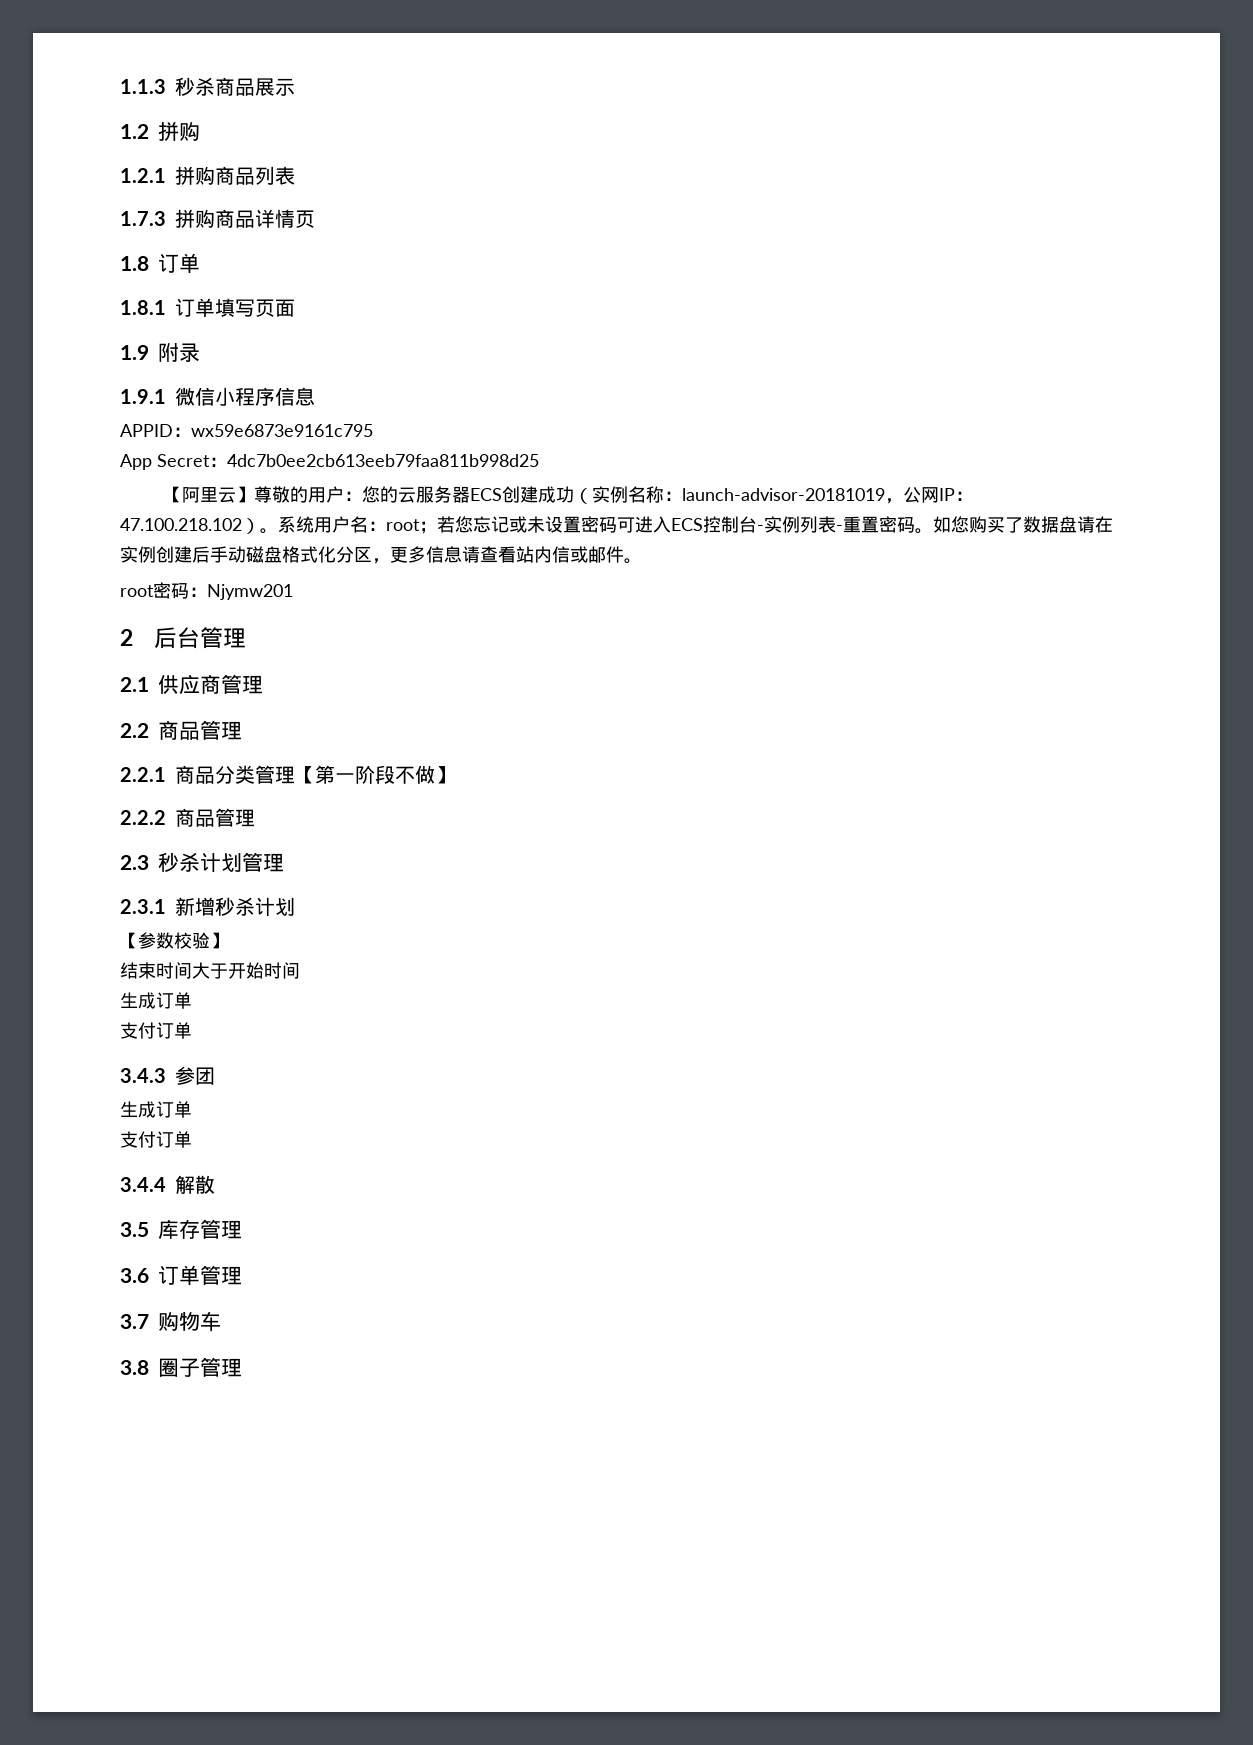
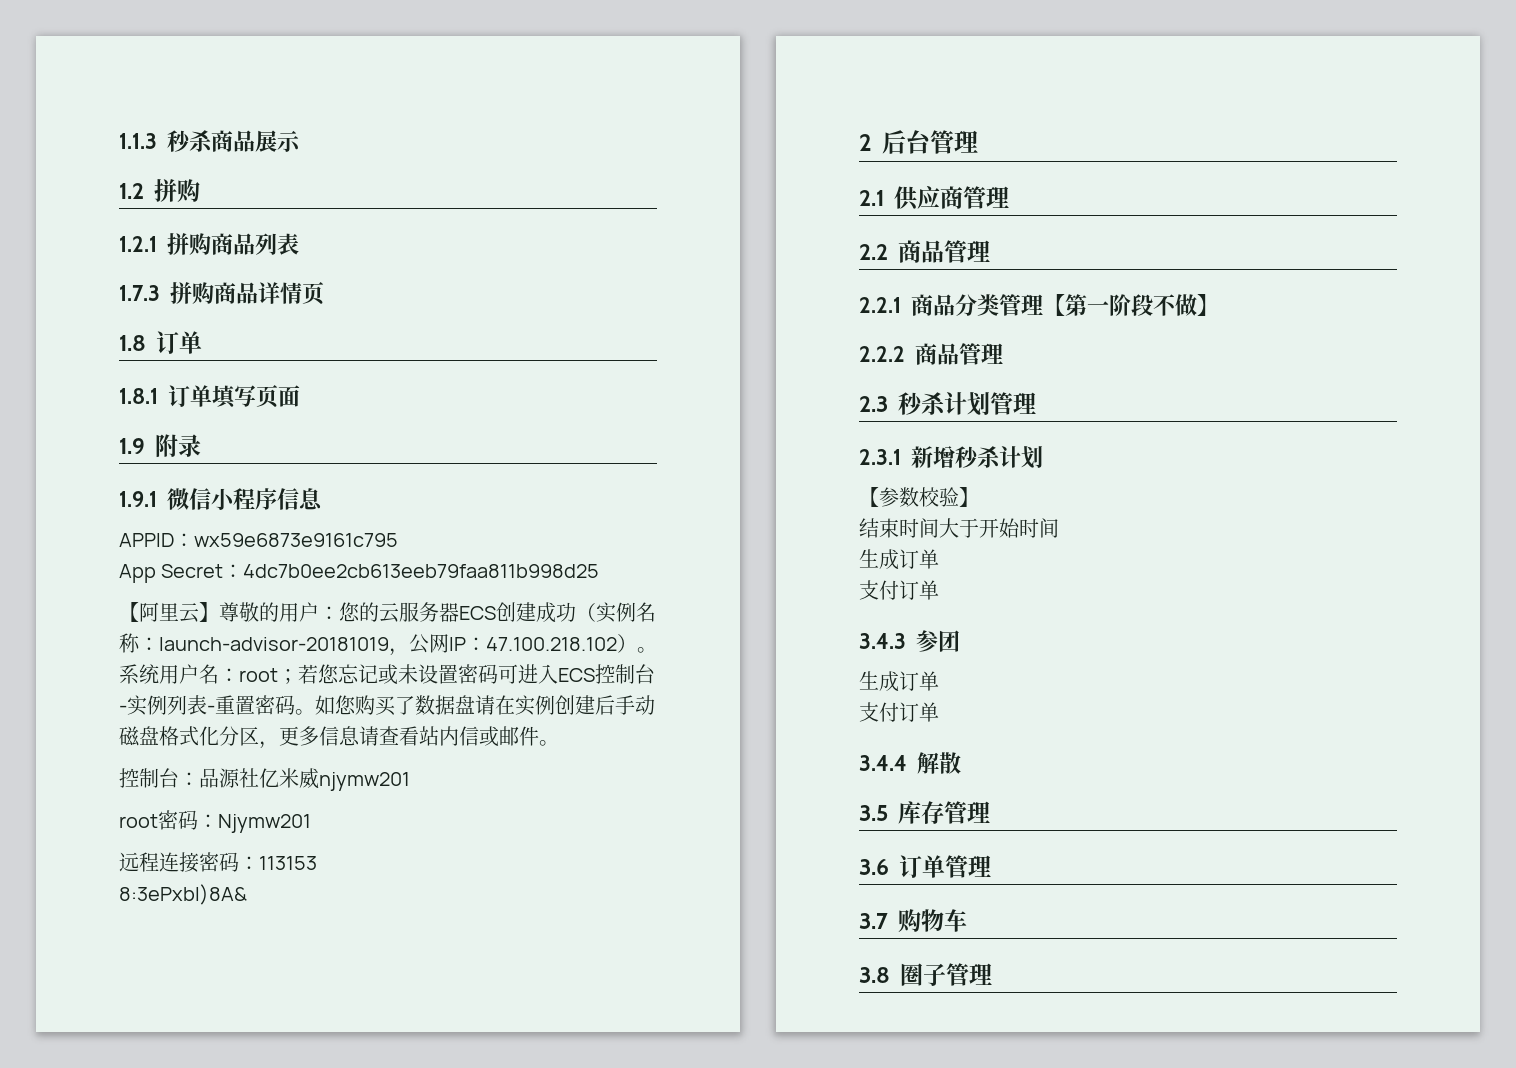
+ 控制台：品源社亿米威njymw201
  root密码：Njymw201
+ 远程连接密码：113153
+ 8:3ePxbl)8A&

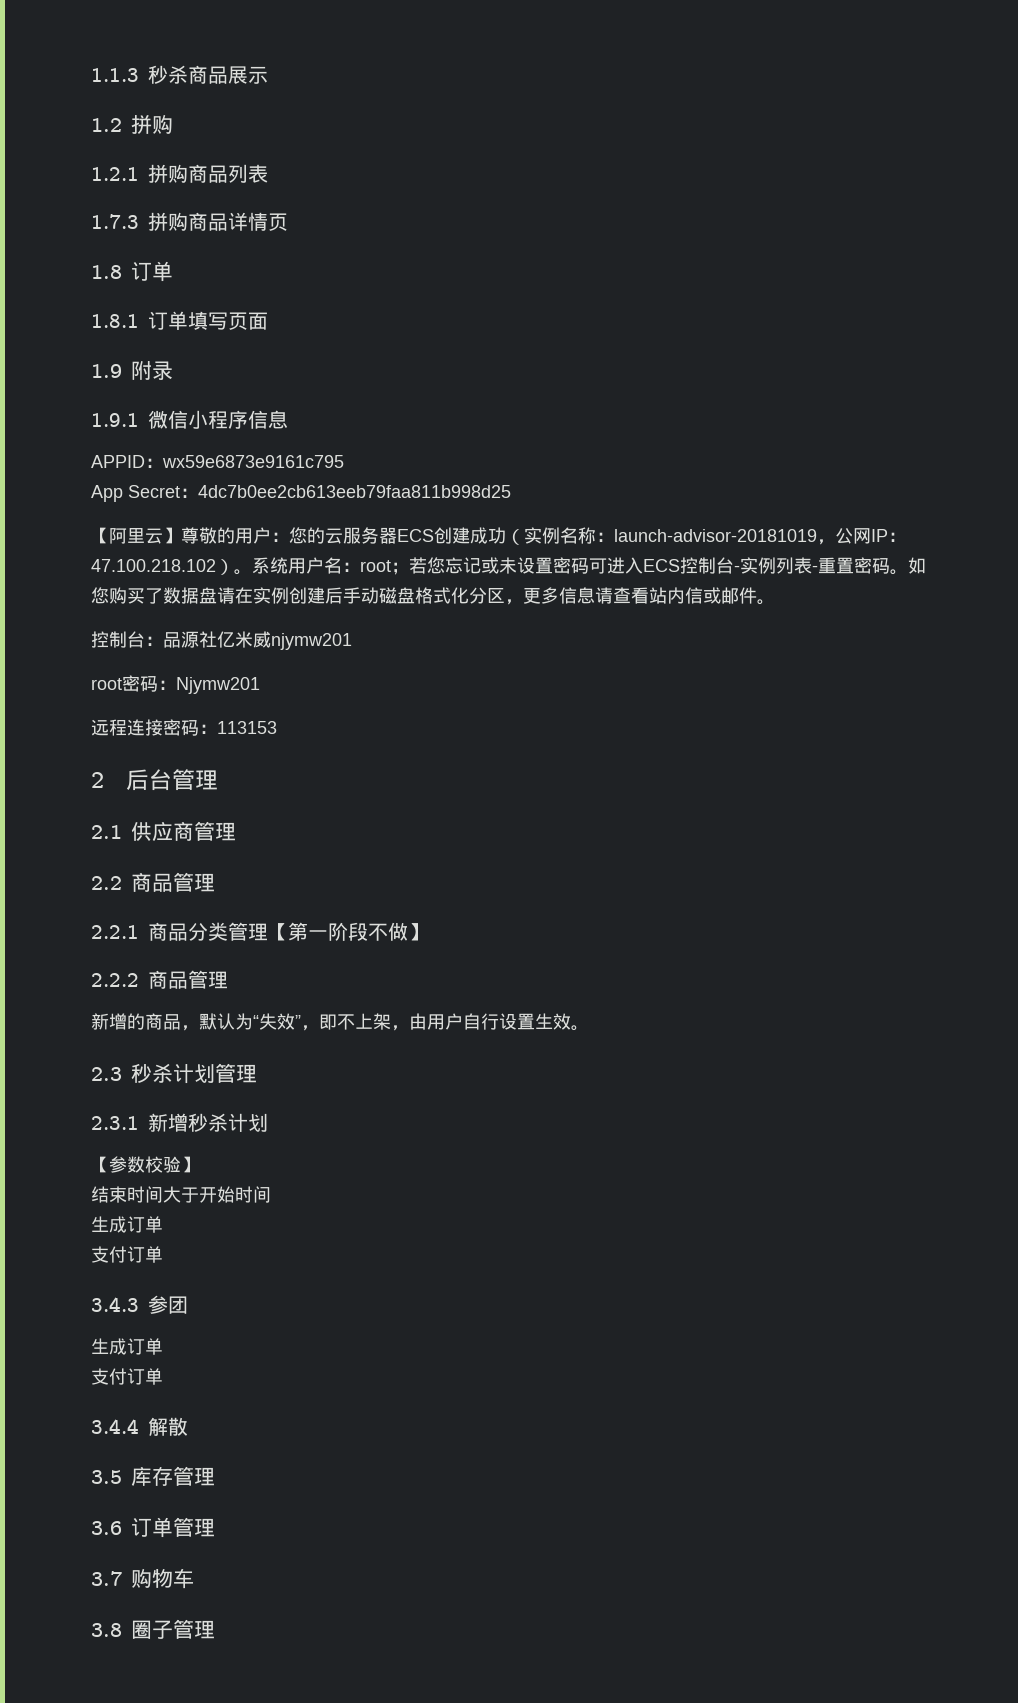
- 8:3ePxbl)8A&
+ 新增的商品，默认为“失效”，即不上架，由用户自行设置生效。

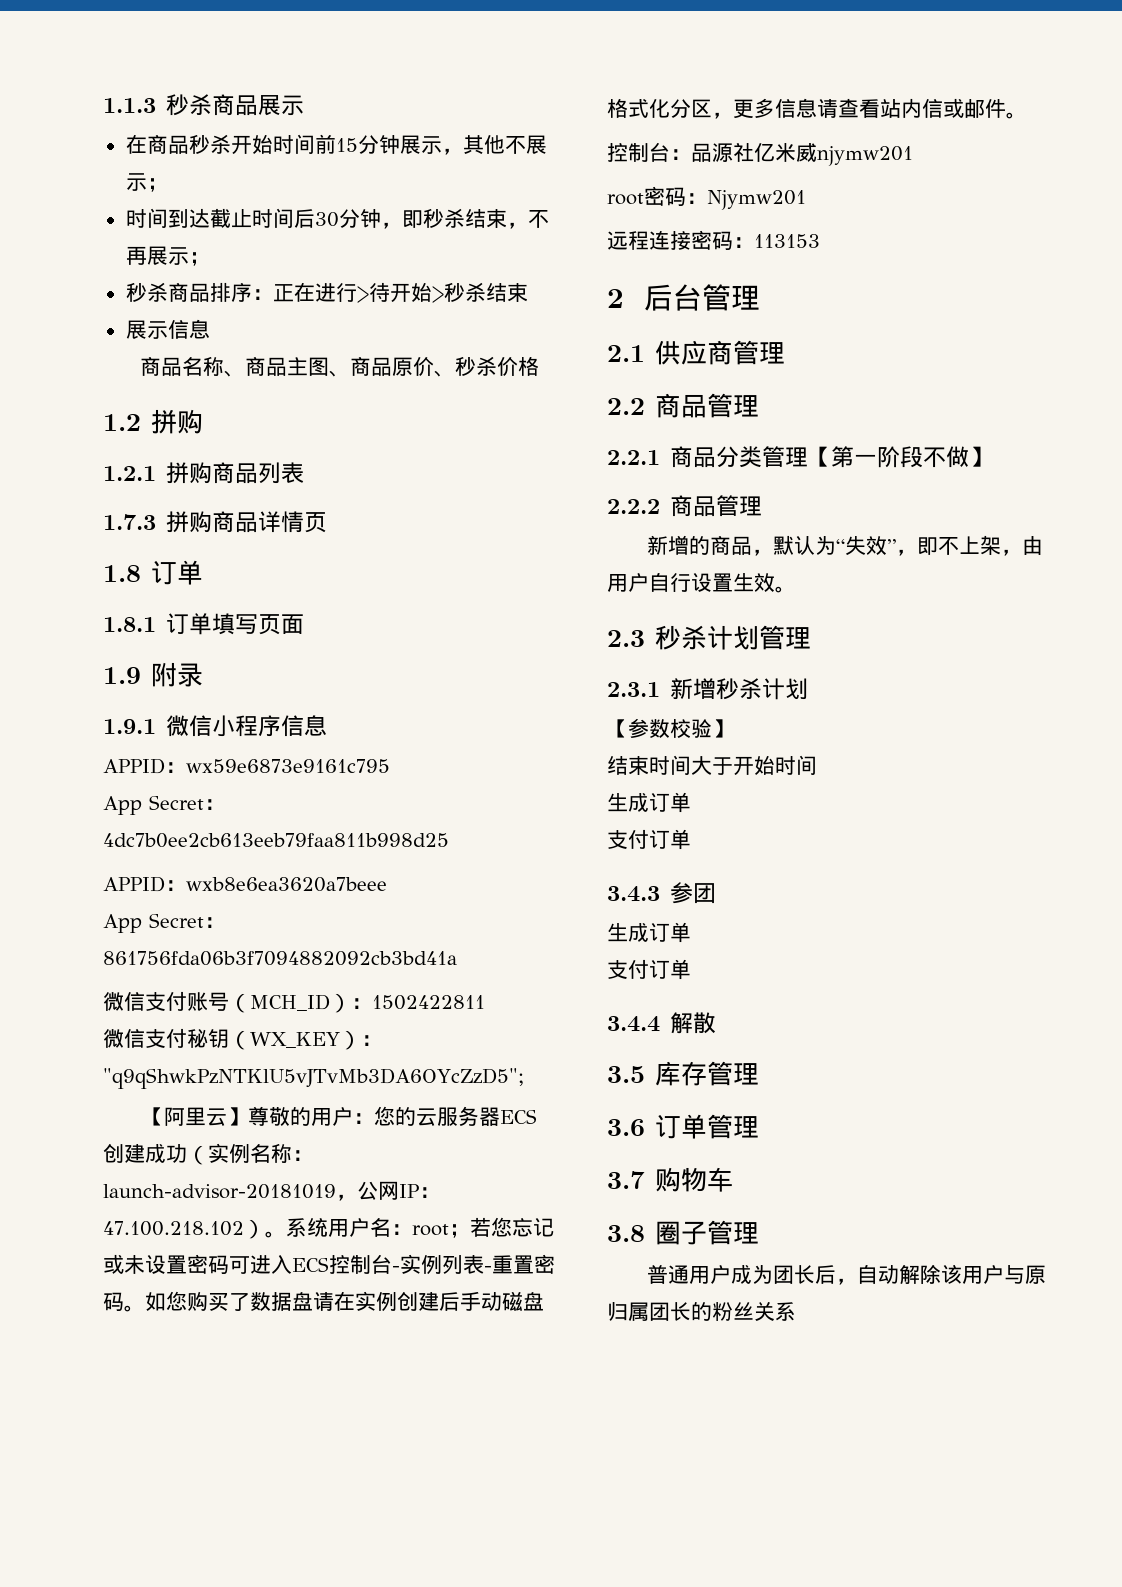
+ 在商品秒杀开始时间前15分钟展示，其他不展示；
+ 时间到达截止时间后30分钟，即秒杀结束，不再展示；
+ 秒杀商品排序：正在进行>待开始>秒杀结束
+ 展示信息
+ 商品名称、商品主图、商品原价、秒杀价格
+ APPID：wxb8e6ea3620a7beee
+ App Secret：861756fda06b3f7094882092cb3bd41a
+ 微信支付账号（MCH_ID）：1502422811
+ 微信支付秘钥（WX_KEY）："q9qShwkPzNTKlU5vJTvMb3DA6OYcZzD5";
+ 普通用户成为团长后，自动解除该用户与原归属团长的粉丝关系

